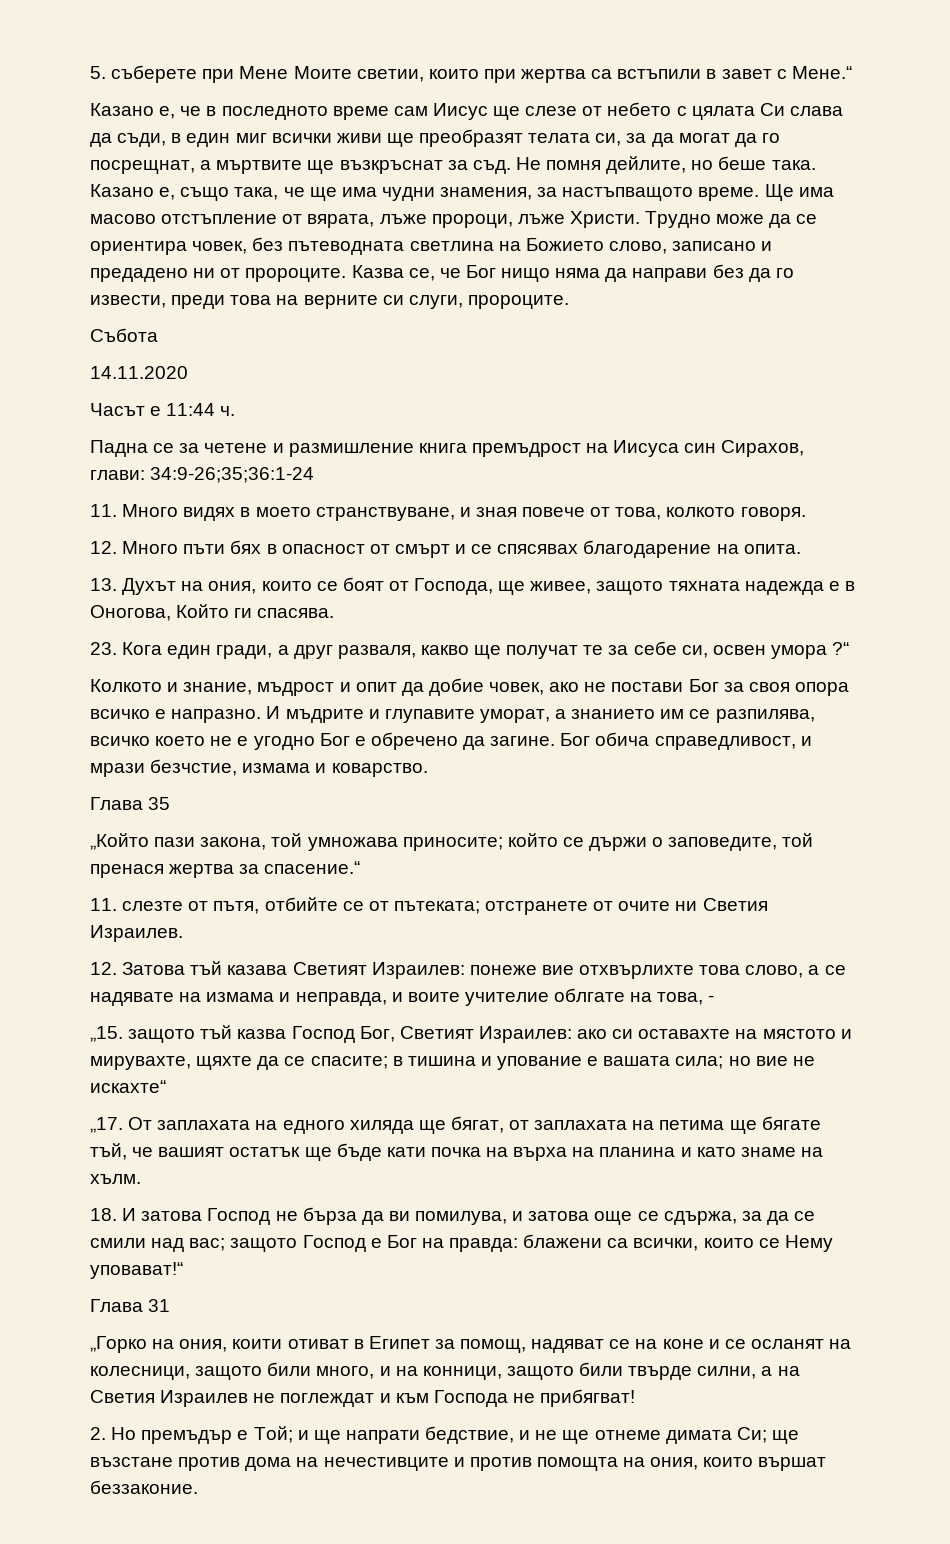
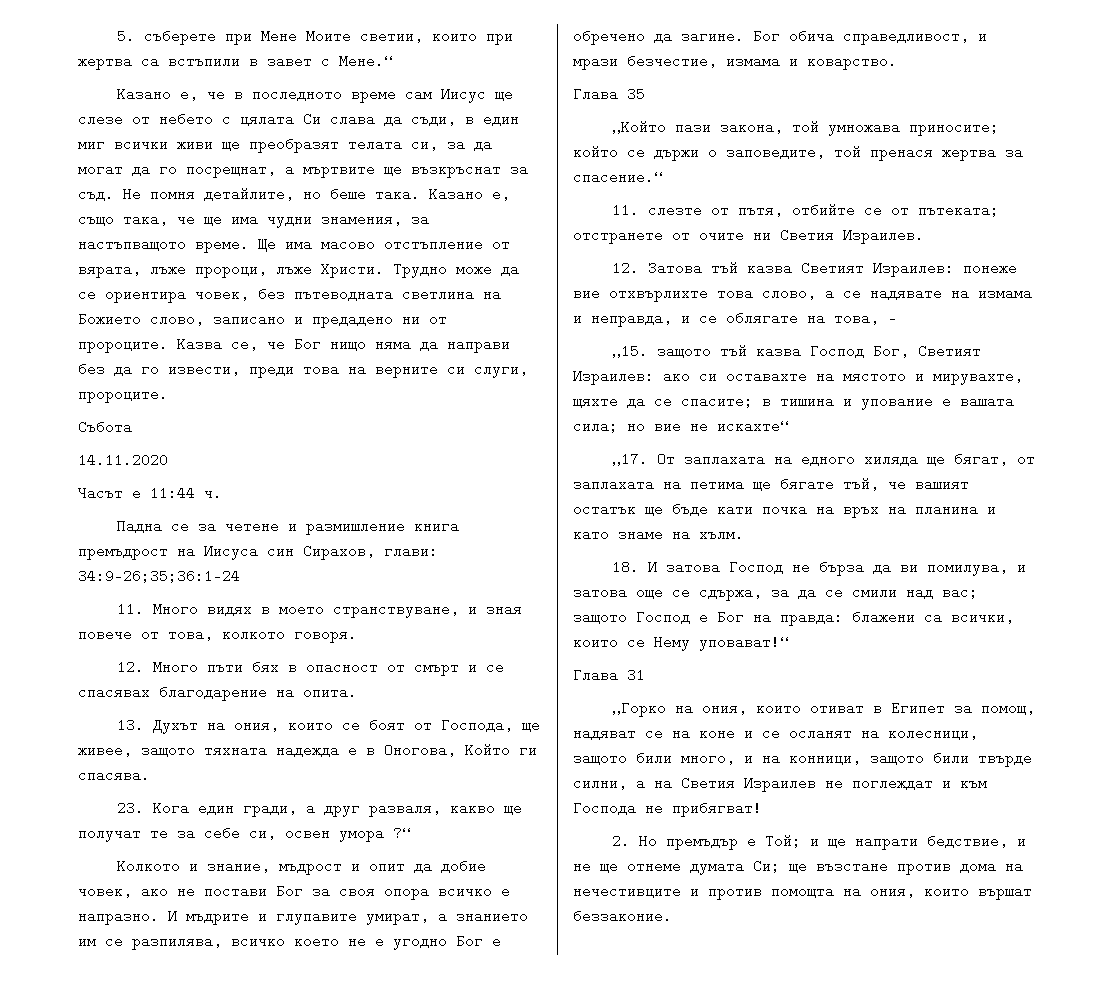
- Не помня дейлите, но беше така.
+ Не помня детайлите, но беше така.
- 12. Много пъти бях в опасност от смърт и се спясявах благодарение на опита.
+ 12. Много пъти бях в опасност от смърт и се спасявах благодарение на опита.
- И мъдрите и глупавите уморат, а знанието им се разпилява, всичко което не е угодно Бог е обречено да загине.
+ И мъдрите и глупавите умират, а знанието им се разпилява, всичко което не е угодно Бог е обречено да загине.
- Бог обича справедливост, и мрази безчстие, измама и коварство.
+ Бог обича справедливост, и мрази безчестие, измама и коварство.
- 12. Затова тъй казава Светият Израилев: понеже вие отхвърлихте това слово, а се надявате на измама и неправда, и воите учителие облгате на това, -
+ 12. Затова тъй казва Светият Израилев: понеже вие отхвърлихте това слово, а се надявате на измама и неправда, и се облягате на това, -
- От заплахата на едного хиляда ще бягат, от заплахата на петима ще бягате тъй, че вашият остатък ще бъде кати почка на върха на планина и като знаме на хълм.
+ От заплахата на едного хиляда ще бягат, от заплахата на петима ще бягате тъй, че вашият остатък ще бъде кати почка на връх на планина и като знаме на хълм.
- „Горко на ония, коити отиват в Египет за помощ, надяват се на коне и се осланят на колесници, защото били много, и на конници, защото били твърде силни, а на Светия Израилев не поглеждат и към Господа не прибягват!
+ „Горко на ония, които отиват в Египет за помощ, надяват се на коне и се осланят на колесници, защото били много, и на конници, защото били твърде силни, а на Светия Израилев не поглеждат и към Господа не прибягват!
- 2. Но премъдър е Той; и ще напрати бедствие, и не ще отнеме димата Си; ще възстане против дома на нечестивците и против помощта на ония, които вършат беззаконие.
+ 2. Но премъдър е Той; и ще напрати бедствие, и не ще отнеме думата Си; ще възстане против дома на нечестивците и против помощта на ония, които вършат беззаконие.

